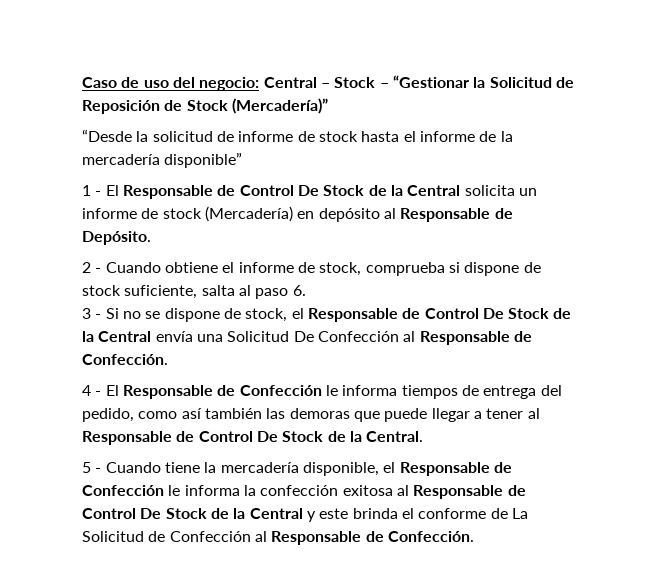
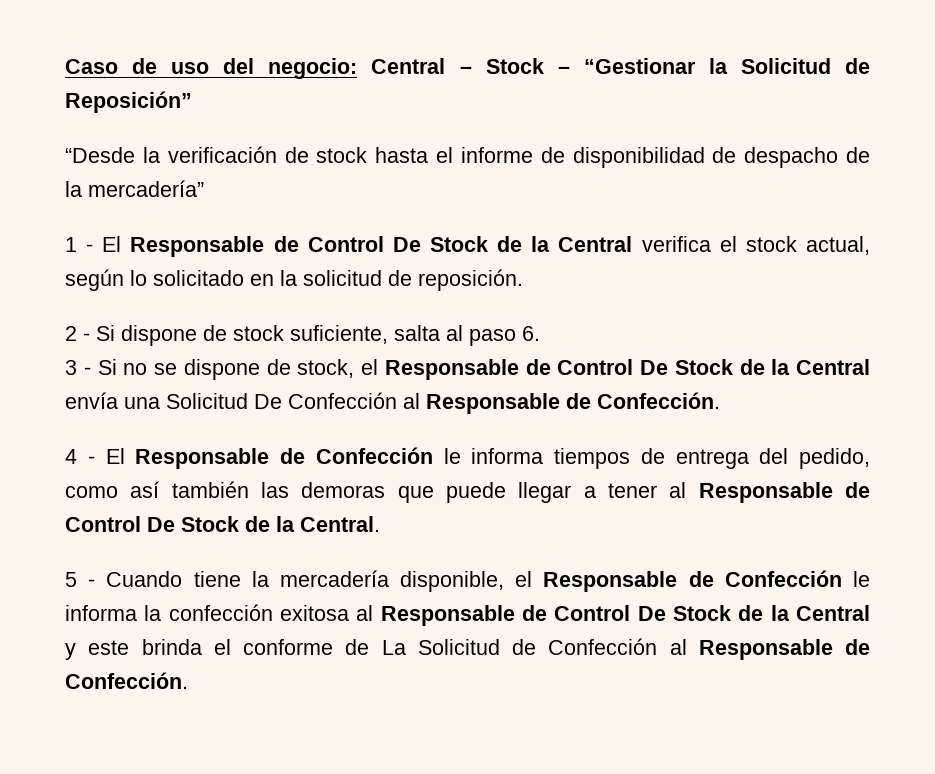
- Caso de uso del negocio: Central – Stock – “Gestionar la Solicitud de Reposición de Stock (Mercadería)”
+ Caso de uso del negocio: Central – Stock – “Gestionar la Solicitud de Reposición”
- “Desde la solicitud de informe de stock hasta el informe de la mercadería disponible”
+ “Desde la verificación de stock hasta el informe de disponibilidad de despacho de la mercadería”
- 1 - El Responsable de Control De Stock de la Central solicita un informe de stock (Mercadería) en depósito al Responsable de Depósito.
- 2 - Cuando obtiene el informe de stock, comprueba si dispone de stock suficiente, salta al paso 6.
+ 1 - El Responsable de Control De Stock de la Central verifica el stock actual, según lo solicitado en la solicitud de reposición.
+ 2 - Si dispone de stock suficiente, salta al paso 6.

